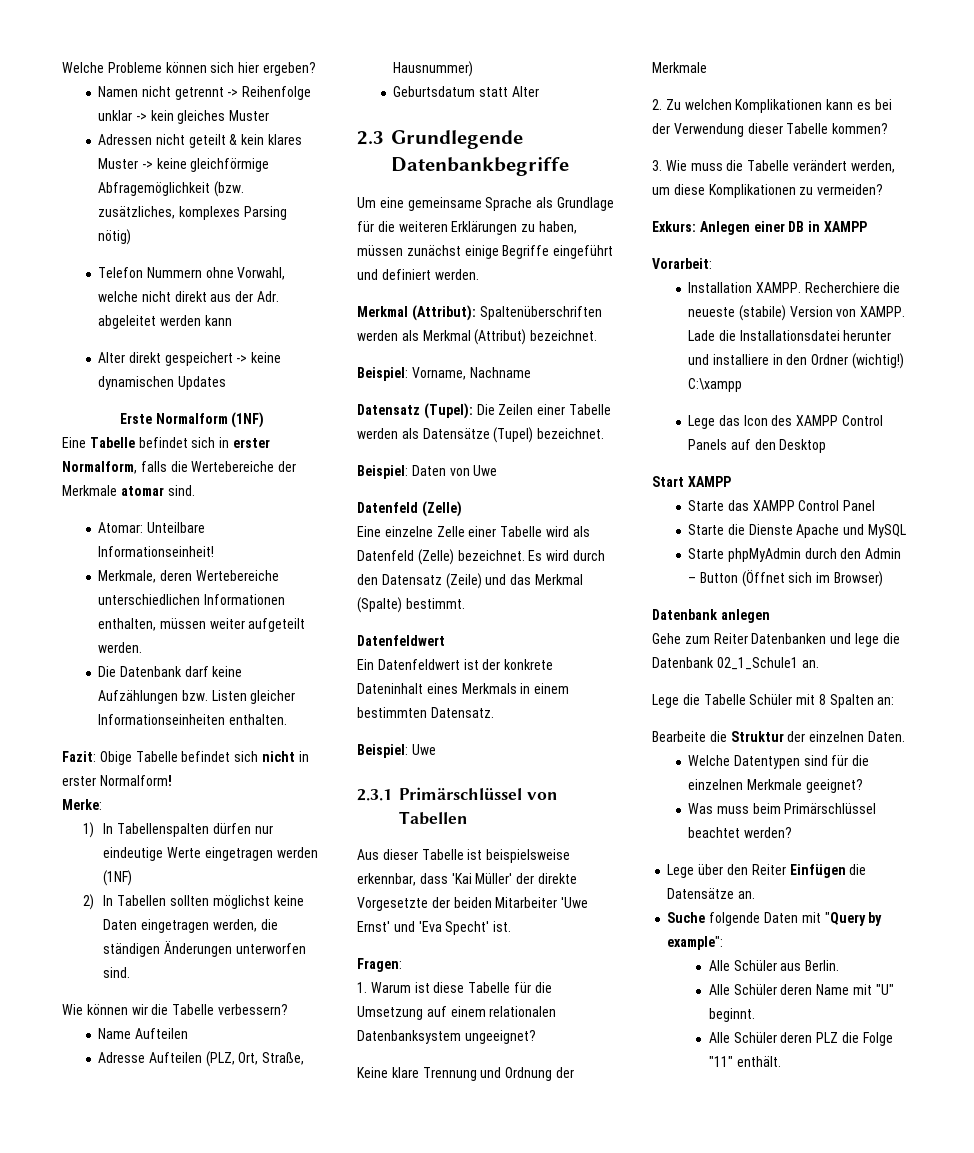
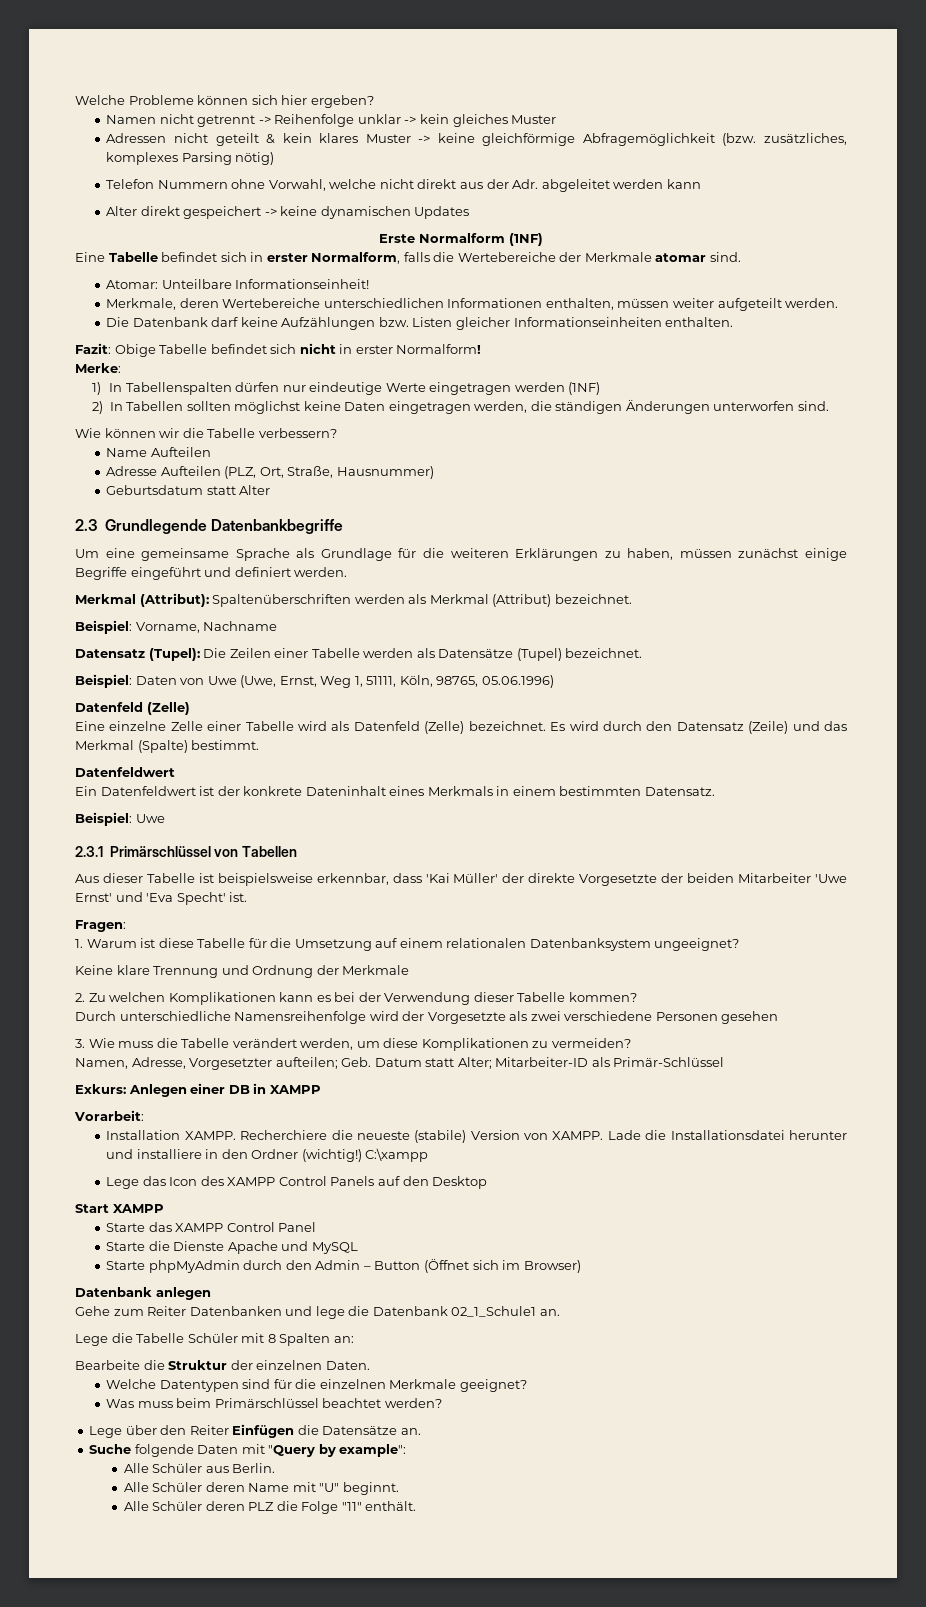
- Beispiel: Daten von Uwe
+ Beispiel: Daten von Uwe (Uwe, Ernst, Weg 1, 51111, Köln, 98765, 05.06.1996)
+ Durch unterschiedliche Namensreihenfolge wird der Vorgesetzte als zwei verschiedene Personen gesehen
+ Namen, Adresse, Vorgesetzter aufteilen; Geb. Datum statt Alter; Mitarbeiter-ID als Primär-Schlüssel

